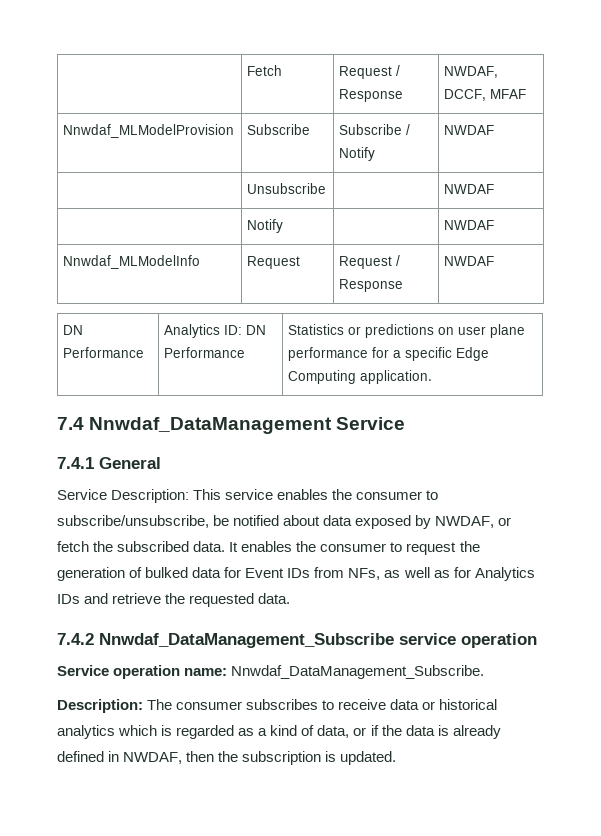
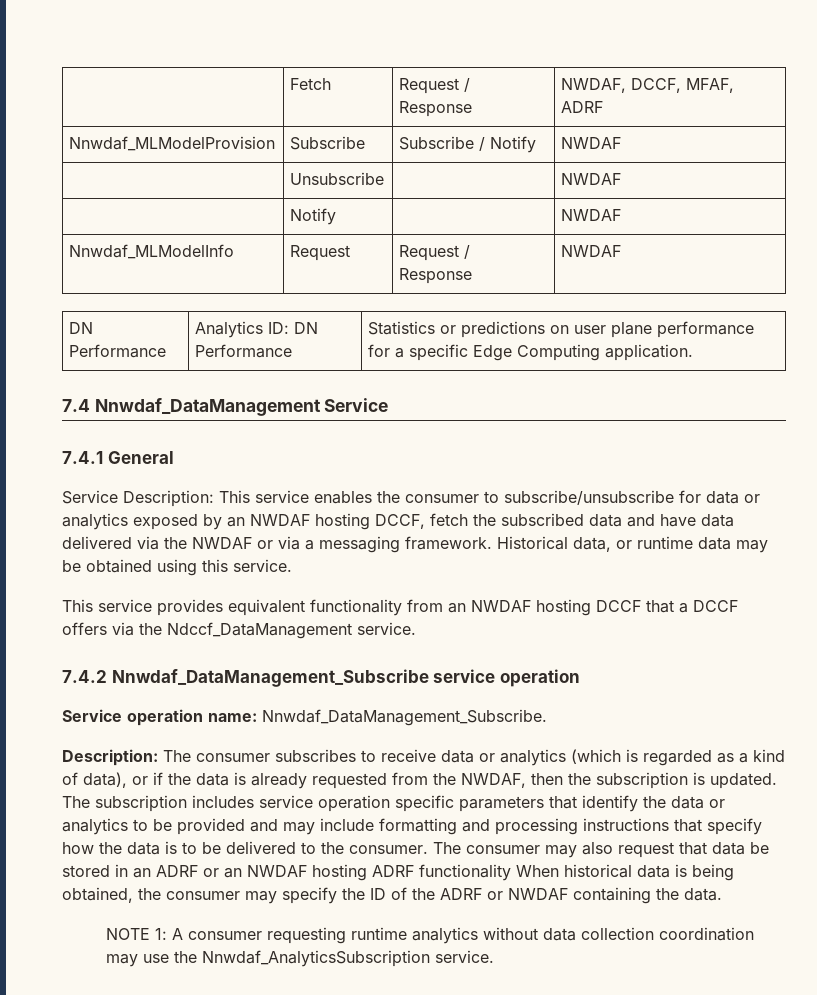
- | Fetch | Request / Response | NWDAF, DCCF, MFAF
+ | Fetch | Request / Response | NWDAF, DCCF, MFAF, ADRF
- Service Description: This service enables the consumer to subscribe/unsubscribe, be notified about data exposed by NWDAF, or fetch the subscribed data. It enables the consumer to request the generation of bulked data for Event IDs from NFs, as well as for Analytics IDs and retrieve the requested data.
+ Service Description: This service enables the consumer to subscribe/unsubscribe for data or analytics exposed by an NWDAF hosting DCCF, fetch the subscribed data and have data delivered via the NWDAF or via a messaging framework. Historical data, or runtime data may be obtained using this service.
+ This service provides equivalent functionality from an NWDAF hosting DCCF that a DCCF offers via the Ndccf_DataManagement service.
- Description: The consumer subscribes to receive data or historical analytics which is regarded as a kind of data, or if the data is already defined in NWDAF, then the subscription is updated.
+ Description: The consumer subscribes to receive data or analytics (which is regarded as a kind of data), or if the data is already requested from the NWDAF, then the subscription is updated.
+ The subscription includes service operation specific parameters that identify the data or analytics to be provided and may include formatting and processing instructions that specify how the data is to be delivered to the consumer. The consumer may also request that data be stored in an ADRF or an NWDAF hosting ADRF functionality When historical data is being obtained, the consumer may specify the ID of the ADRF or NWDAF containing the data.
+ NOTE 1: A consumer requesting runtime analytics without data collection coordination may use the Nnwdaf_AnalyticsSubscription service.

